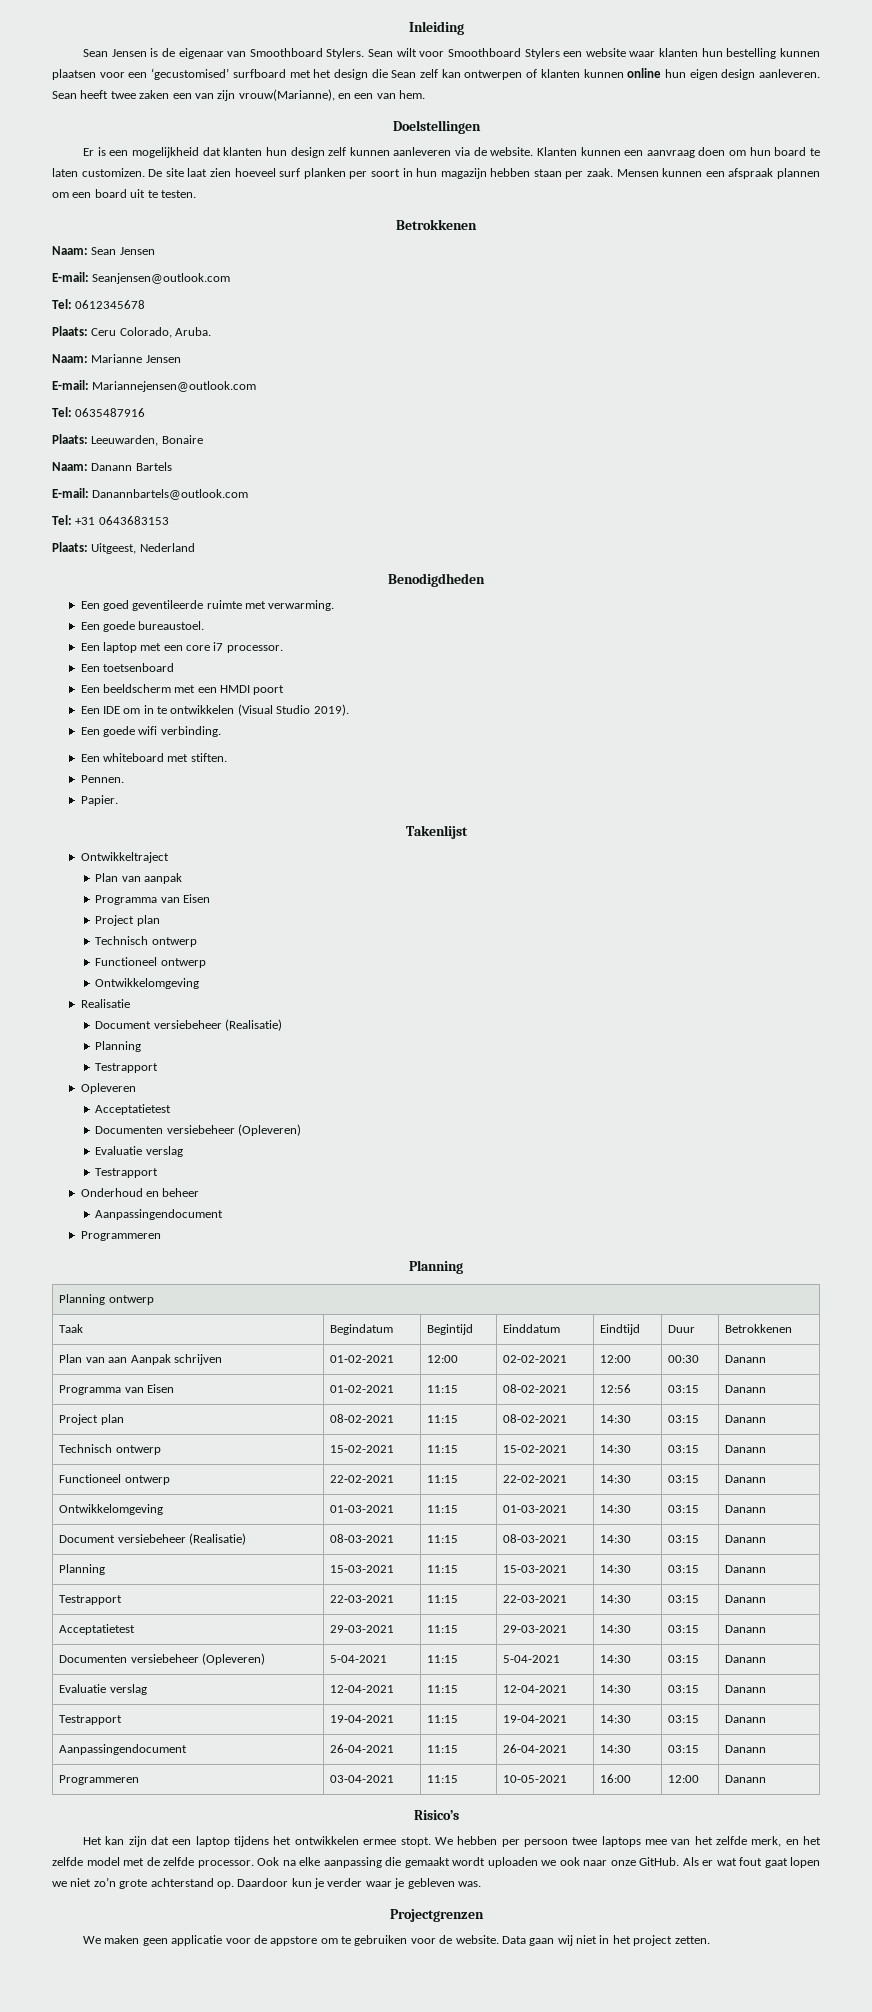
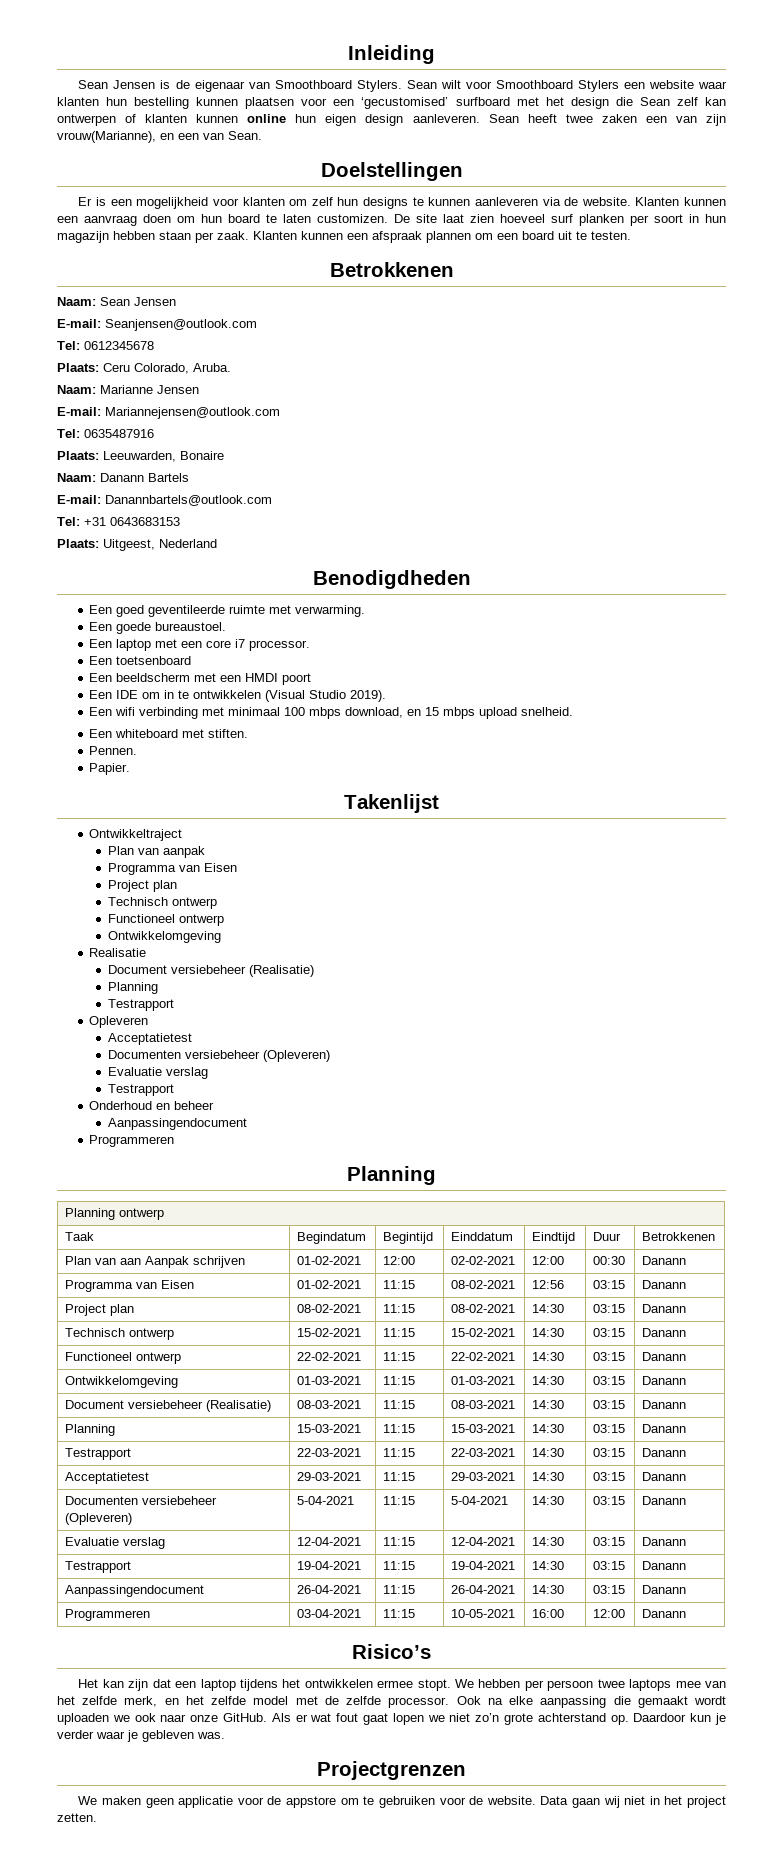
- Sean heeft twee zaken een van zijn vrouw(Marianne), en een van hem.
+ Sean heeft twee zaken een van zijn vrouw(Marianne), en een van Sean.
- Er is een mogelijkheid dat klanten hun design zelf kunnen aanleveren via de website.
+ Er is een mogelijkheid voor klanten om zelf hun designs te kunnen aanleveren via de website.
- Mensen kunnen een afspraak plannen om een board uit te testen.
+ Klanten kunnen een afspraak plannen om een board uit te testen.
- Een goede wifi verbinding.
+ Een wifi verbinding met minimaal 100 mbps download, en 15 mbps upload snelheid.

